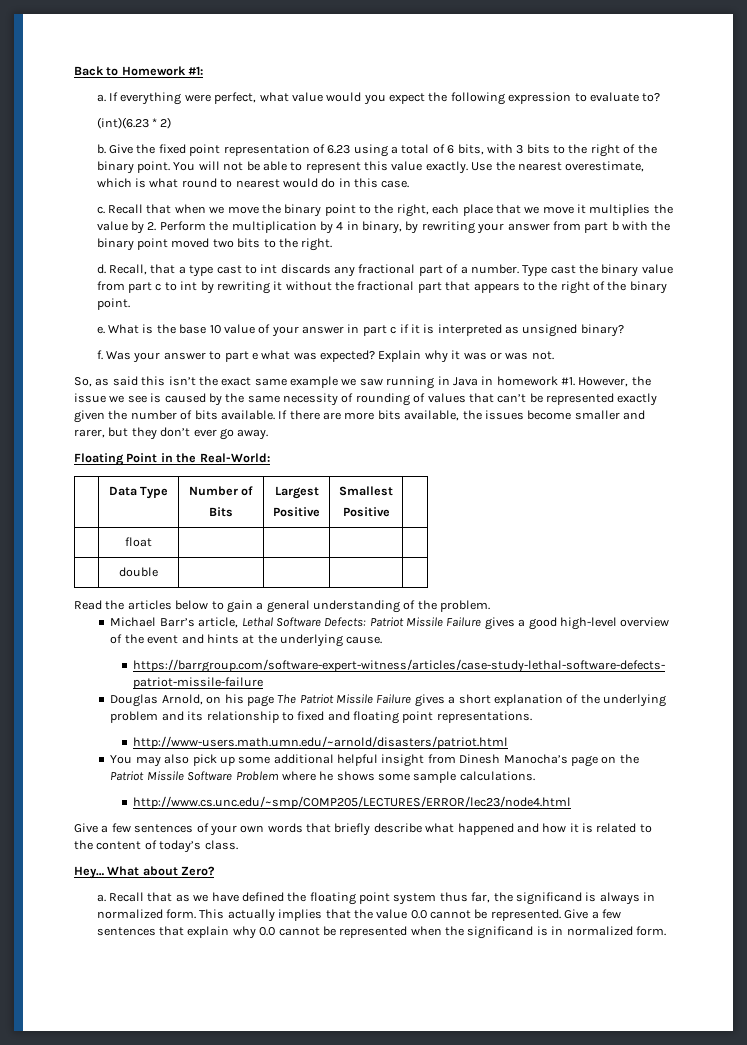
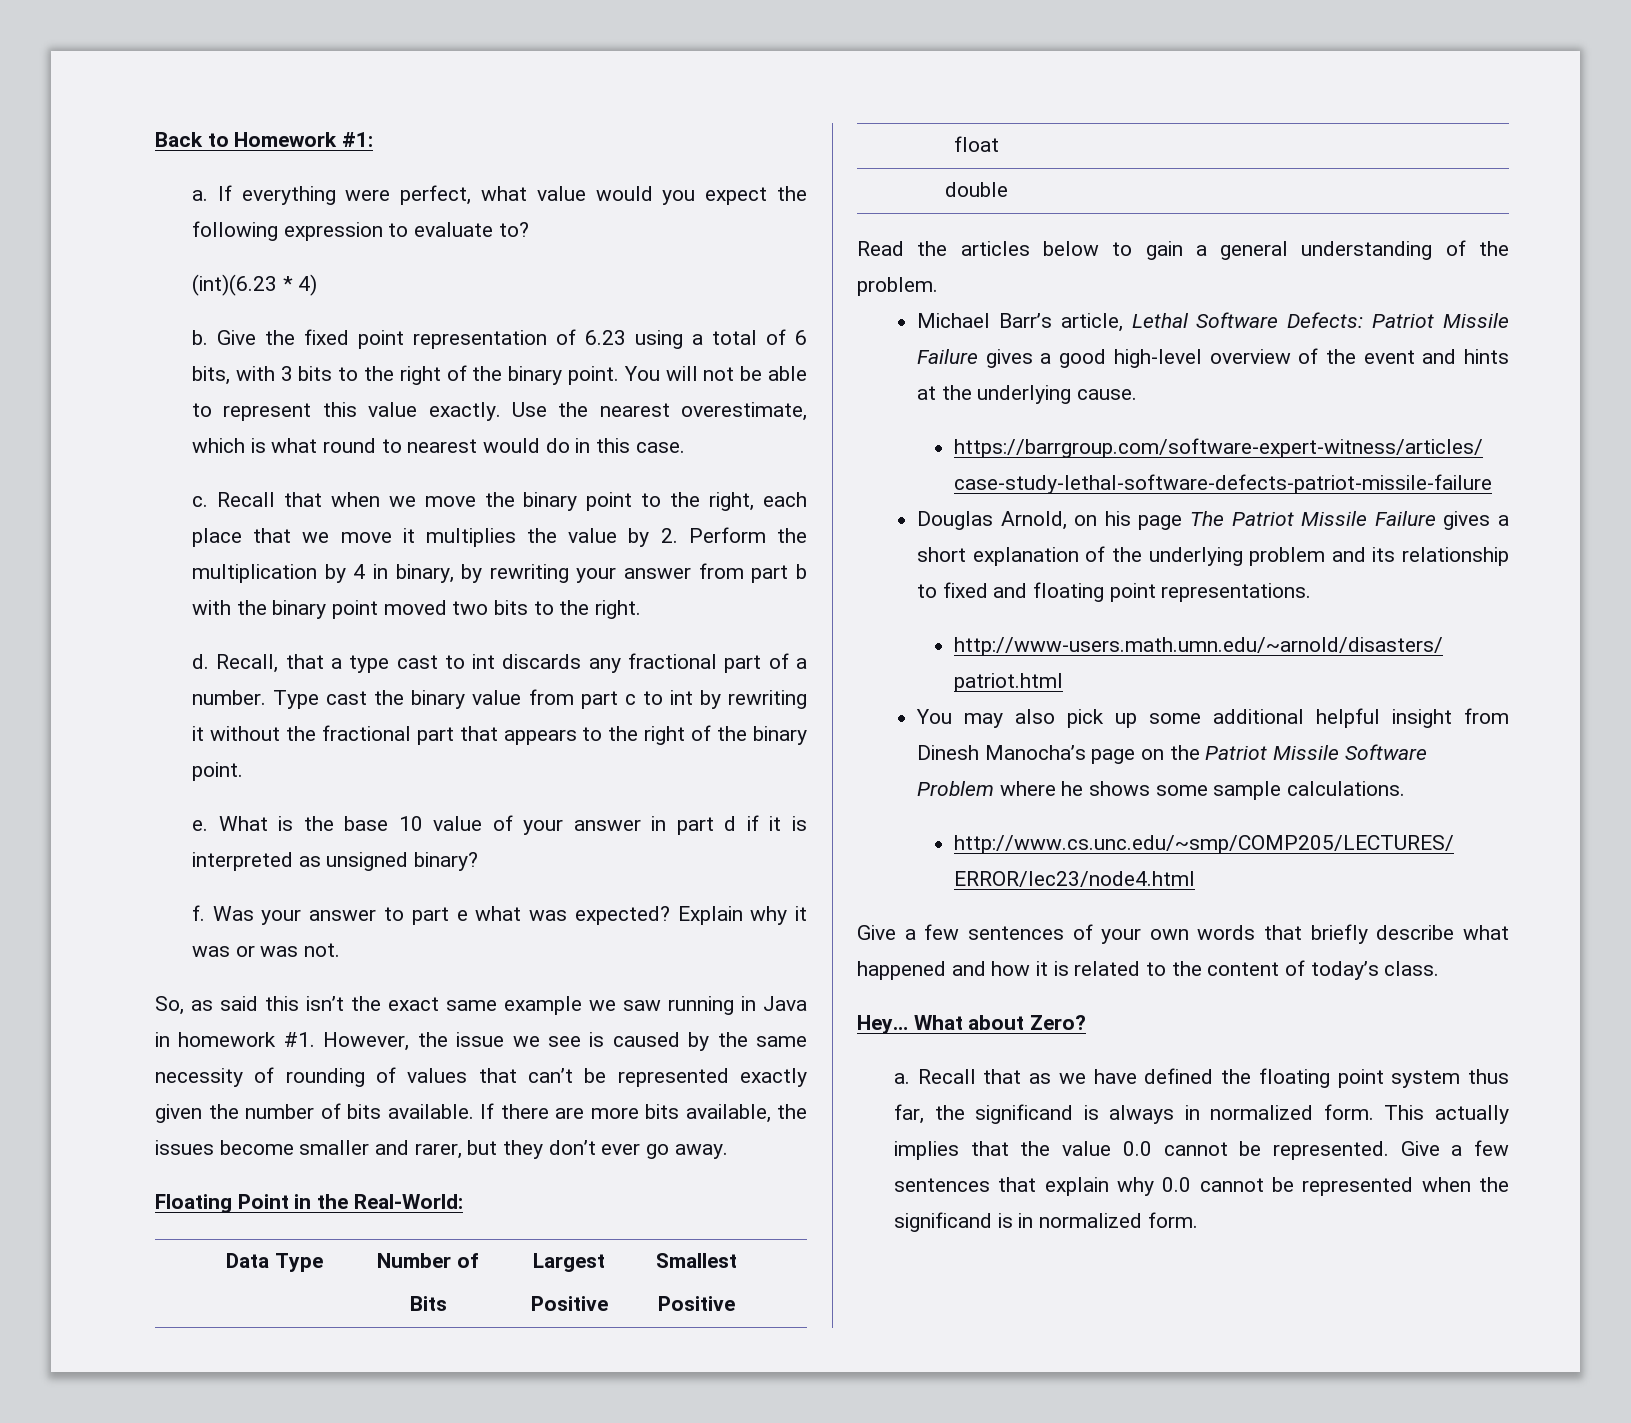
- (int)(6.23 * 2)
+ (int)(6.23 * 4)
- What is the base 10 value of your answer in part c if it is interpreted as unsigned binary?
+ What is the base 10 value of your answer in part d if it is interpreted as unsigned binary?

